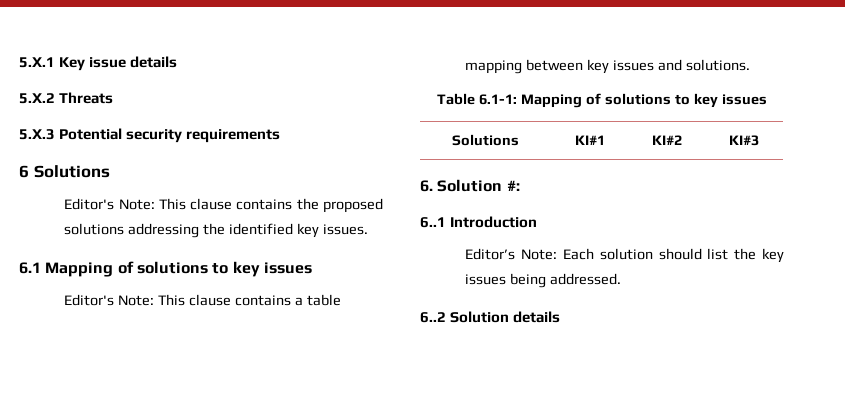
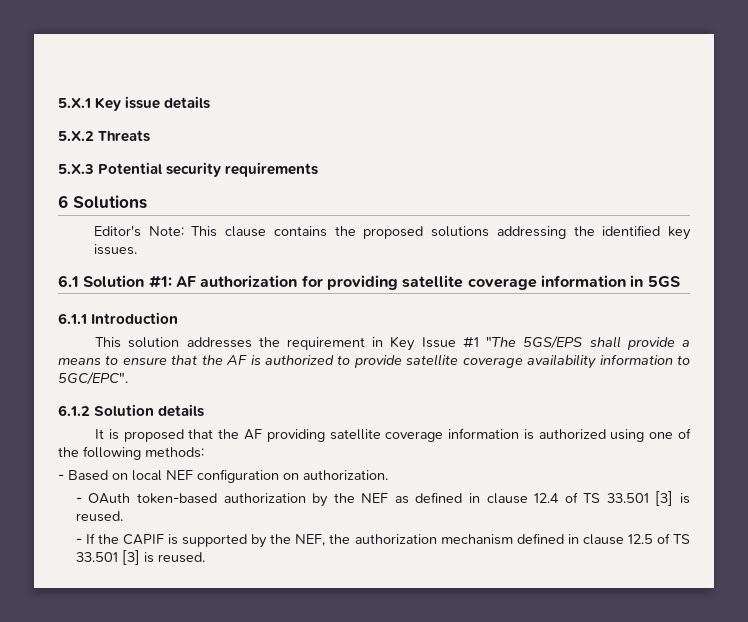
- 6.1 Mapping of solutions to key issues
- Editor's Note: This clause contains a table mapping between key issues and solutions.
- Table 6.1-1: Mapping of solutions to key issues
- Solutions | KI#1 | KI#2 | KI#3
- 6. Solution #:
- 6..1 Introduction
- Editor’s Note: Each solution should list the key issues being addressed.
- 6..2 Solution details
+ 6.1 Solution #1: AF authorization for providing satellite coverage information in 5GS
+ 6.1.1 Introduction
+ This solution addresses the requirement in Key Issue #1 "The 5GS/EPS shall provide a means to ensure that the AF is authorized to provide satellite coverage availability information to 5GC/EPC".
+ 6.1.2 Solution details
+ It is proposed that the AF providing satellite coverage information is authorized using one of the following methods:
+ - Based on local NEF configuration on authorization.
+ - OAuth token-based authorization by the NEF as defined in clause 12.4 of TS 33.501 [3] is reused.
+ - If the CAPIF is supported by the NEF, the authorization mechanism defined in clause 12.5 of TS 33.501 [3] is reused.

